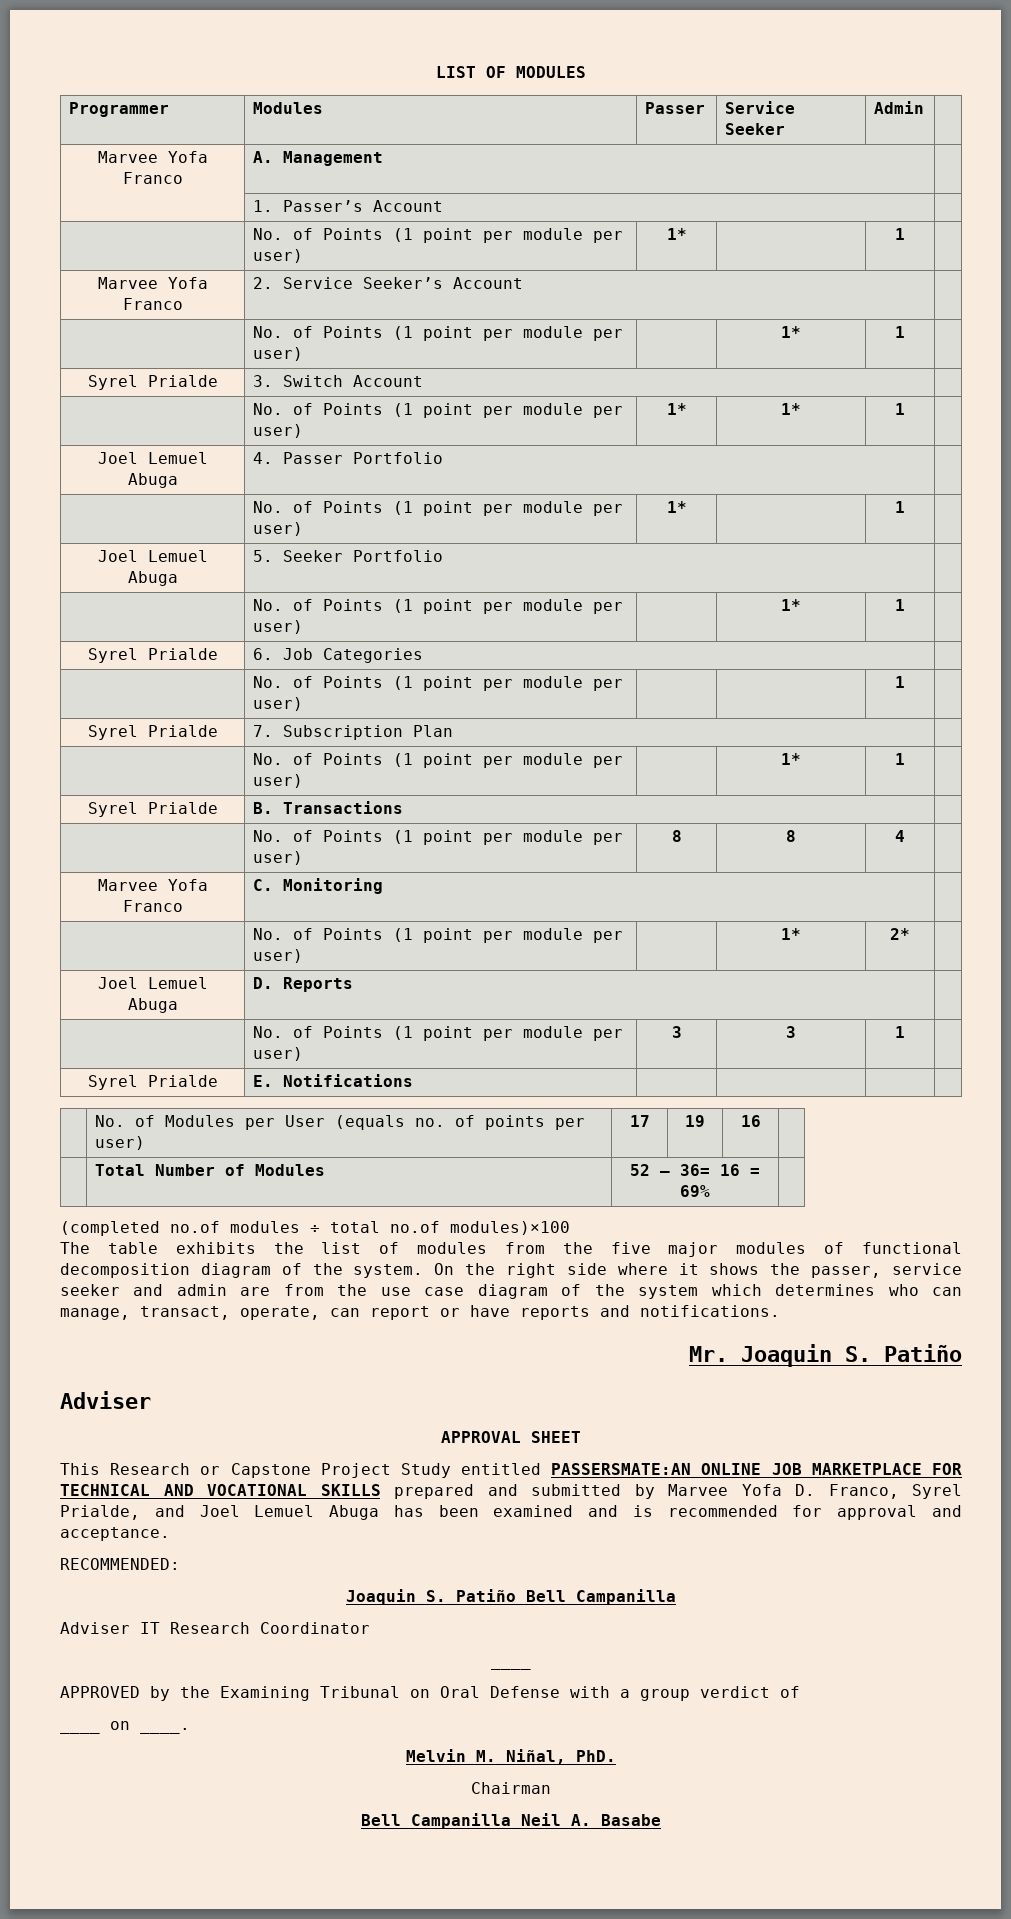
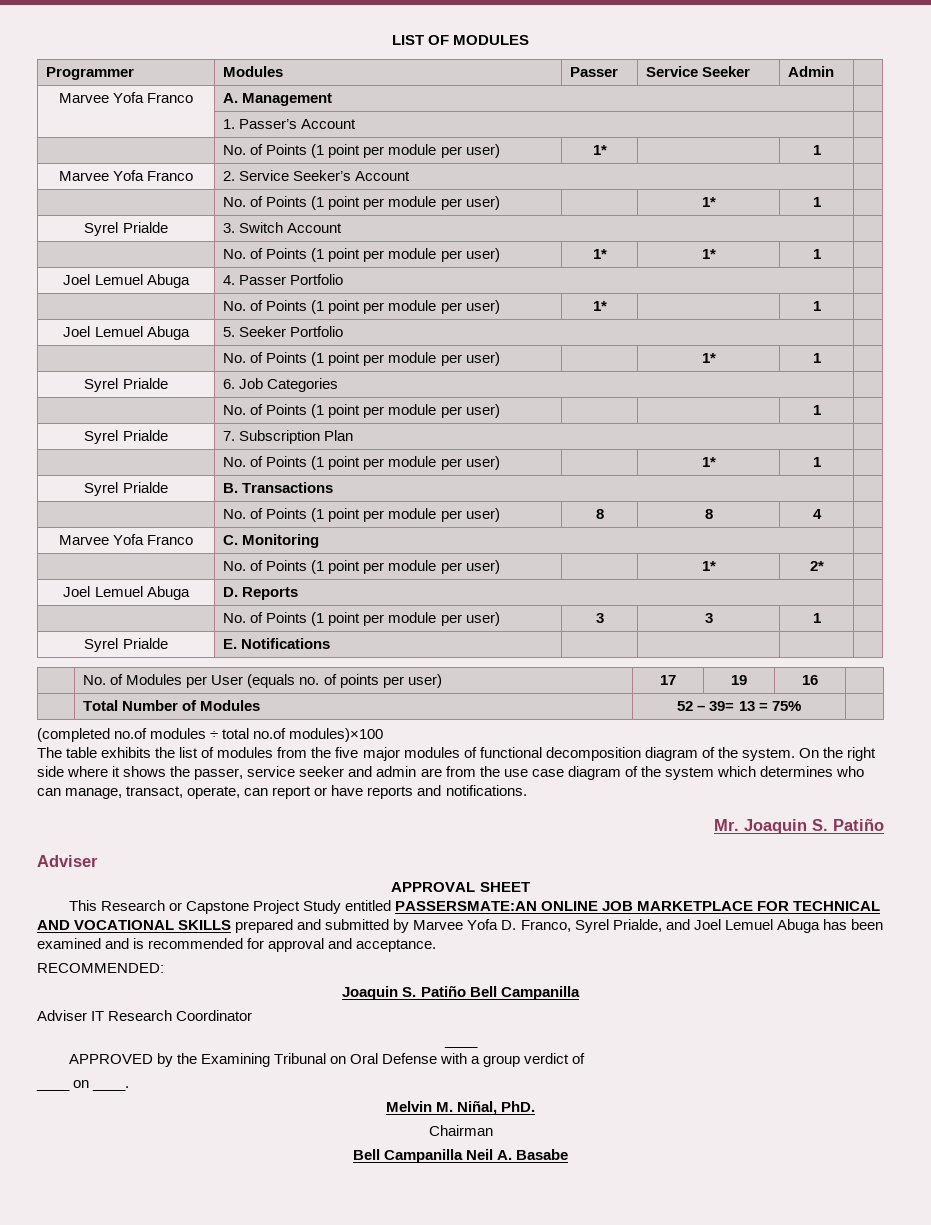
- | Total Number of Modules | 52 – 36= 16 = 69% |
+ | Total Number of Modules | 52 – 39= 13 = 75% |

